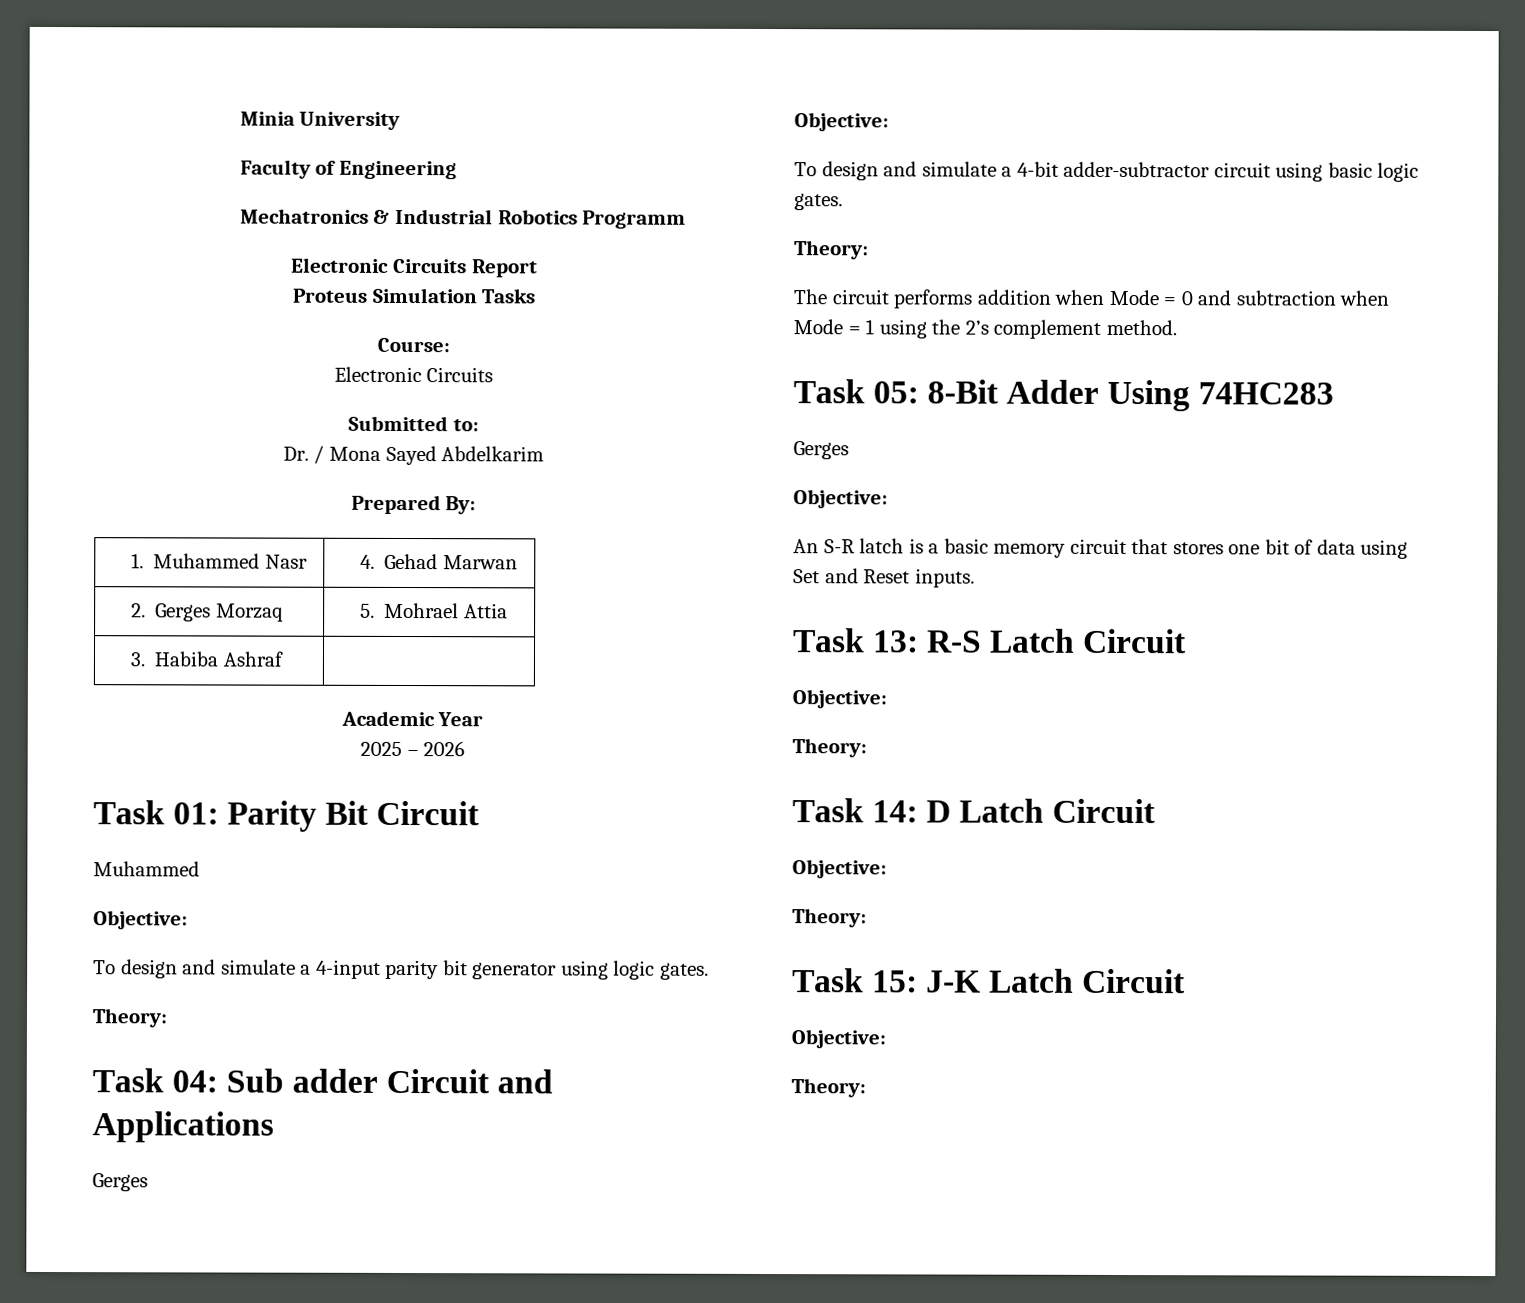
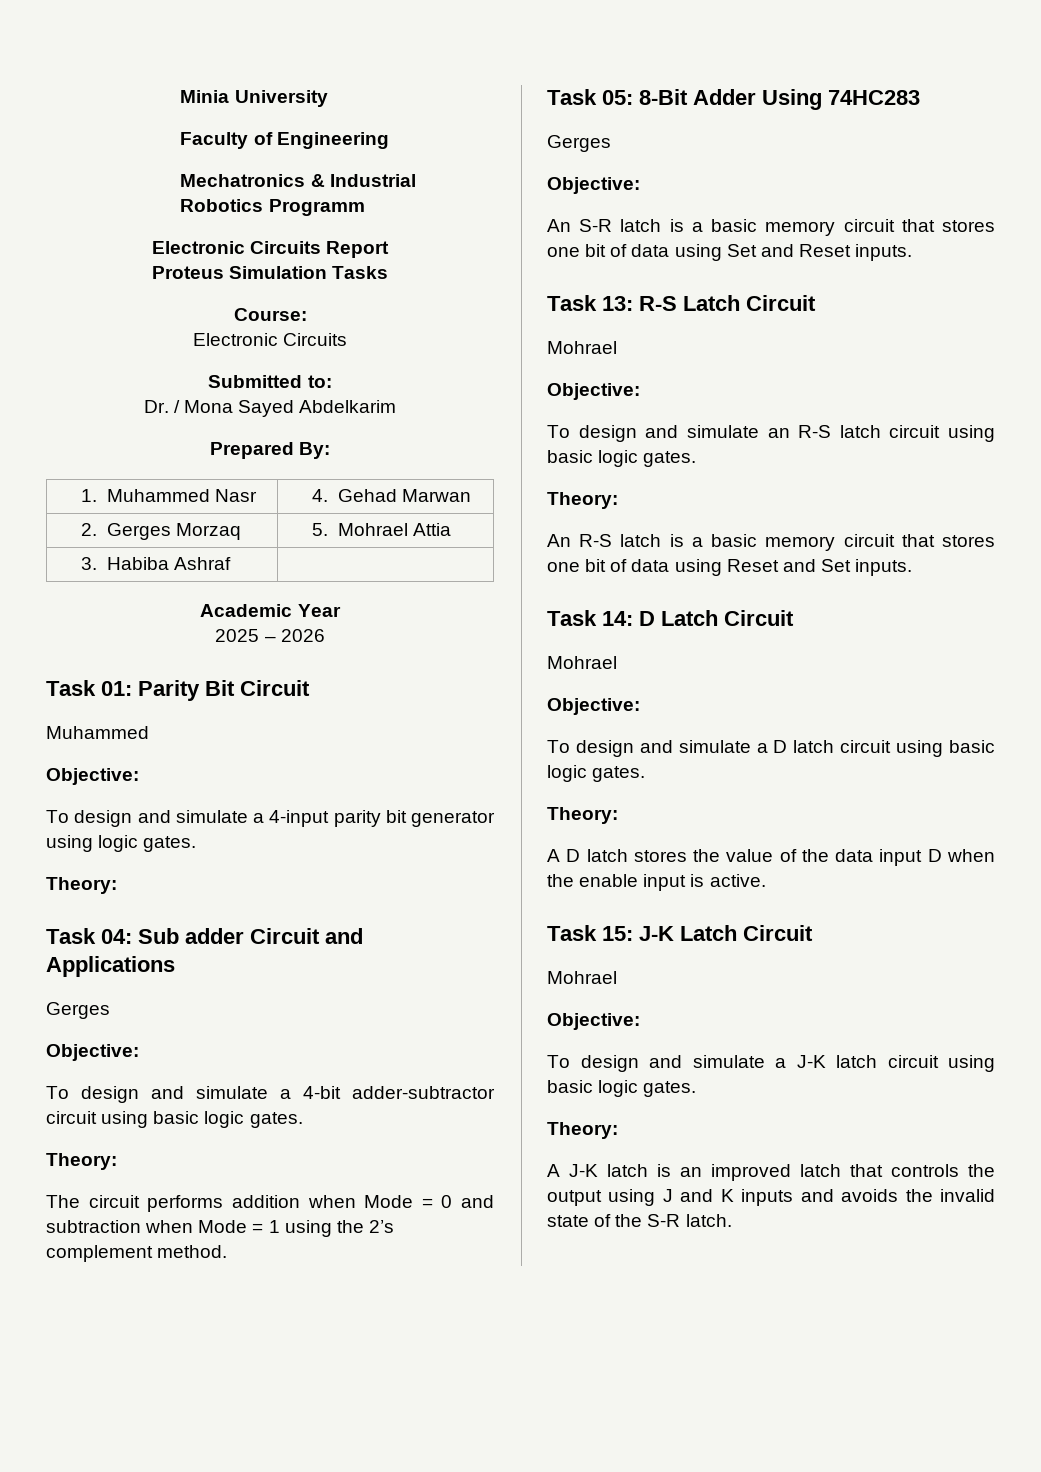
  Task 13: R-S Latch Circuit
+ Mohrael
  Objective:
+ To design and simulate an R-S latch circuit using basic logic gates.
  Theory:
+ An R-S latch is a basic memory circuit that stores one bit of data using Reset and Set inputs.
  Task 14: D Latch Circuit
+ Mohrael
  Objective:
+ To design and simulate a D latch circuit using basic logic gates.
  Theory:
+ A D latch stores the value of the data input D when the enable input is active.
  Task 15: J-K Latch Circuit
+ Mohrael
  Objective:
+ To design and simulate a J-K latch circuit using basic logic gates.
  Theory:
+ A J-K latch is an improved latch that controls the output using J and K inputs and avoids the invalid state of the S-R latch.

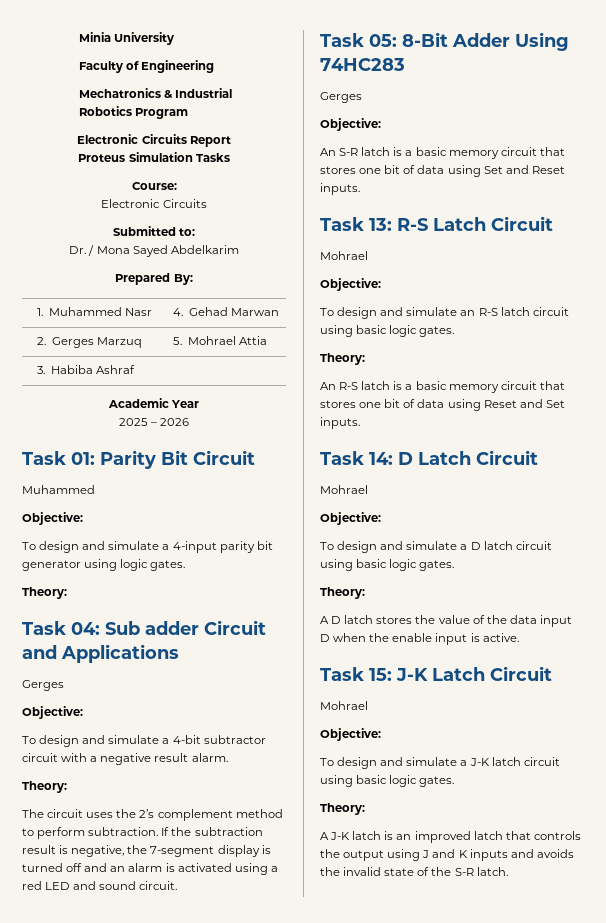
- Mechatronics & Industrial Robotics Programm
+ Mechatronics & Industrial Robotics Program
- 2. Gerges Morzaq | 5. Mohrael Attia
+ 2. Gerges Marzuq | 5. Mohrael Attia
- To design and simulate a 4-bit adder-subtractor circuit using basic logic gates.
+ To design and simulate a 4-bit subtractor circuit with a negative result alarm.
  Theory:
- The circuit performs addition when Mode = 0 and subtraction when Mode = 1 using the 2’s complement method.
+ The circuit uses the 2’s complement method to perform subtraction. If the subtraction result is negative, the 7-segment display is turned off and an alarm is activated using a red LED and sound circuit.

